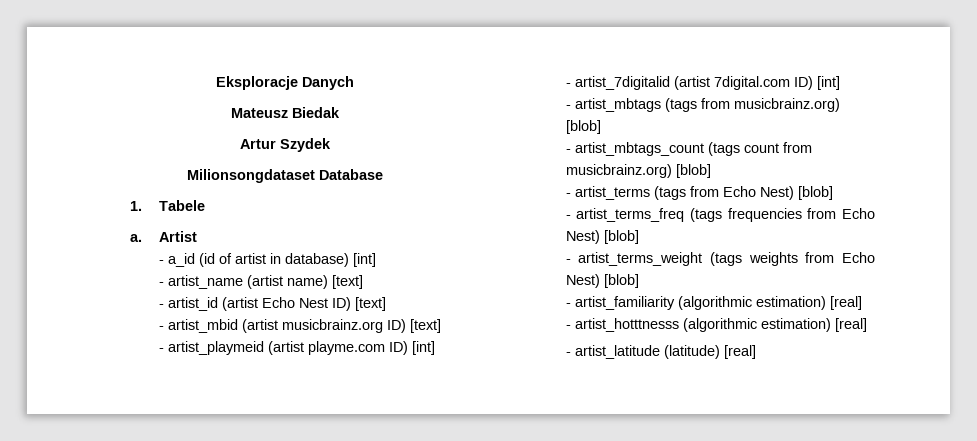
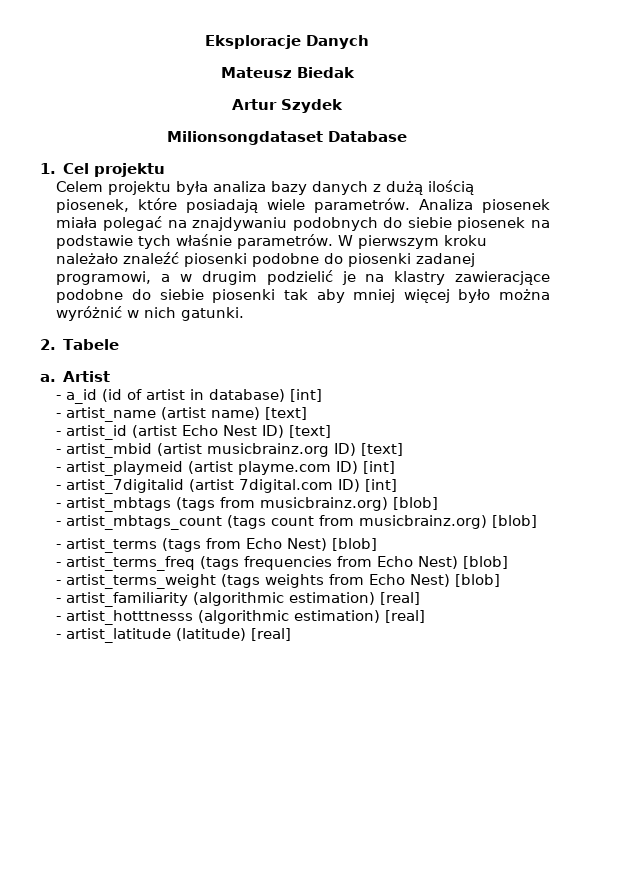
- 1. Tabele
+ 1. Cel projektu
+ Celem projektu była analiza bazy danych z dużą ilością piosenek, które posiadają wiele parametrów. Analiza piosenek miała polegać na znajdywaniu podobnych do siebie piosenek na podstawie tych właśnie parametrów. W pierwszym kroku należało znaleźć piosenki podobne do piosenki zadanej programowi, a w drugim podzielić je na klastry zawieracjące podobne do siebie piosenki tak aby mniej więcej było można wyróżnić w nich gatunki.
+ 2. Tabele

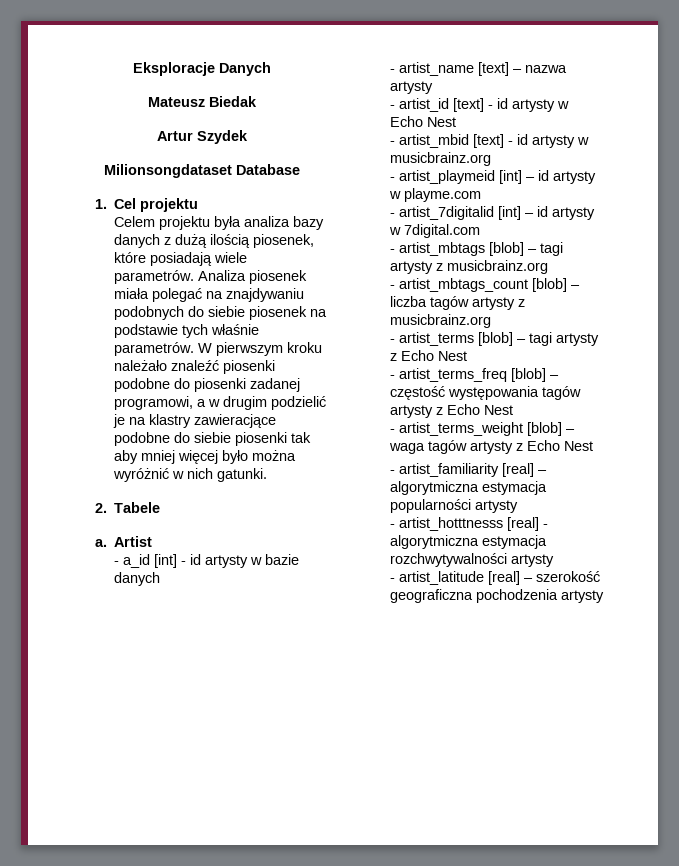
- - a_id (id of artist in database) [int]
+ - a_id [int] - id artysty w bazie danych
- - artist_name (artist name) [text]
+ - artist_name [text] – nazwa artysty
- - artist_id (artist Echo Nest ID) [text]
+ - artist_id [text] - id artysty w Echo Nest
- - artist_mbid (artist musicbrainz.org ID) [text]
+ - artist_mbid [text] - id artysty w musicbrainz.org
- - artist_playmeid (artist playme.com ID) [int]
+ - artist_playmeid [int] – id artysty w playme.com
- - artist_7digitalid (artist 7digital.com ID) [int]
+ - artist_7digitalid [int] – id artysty w 7digital.com
- - artist_mbtags (tags from musicbrainz.org) [blob]
- - artist_mbtags_count (tags count from musicbrainz.org) [blob]
- - artist_terms (tags from Echo Nest) [blob]
- - artist_terms_freq (tags frequencies from Echo Nest) [blob]
- - artist_terms_weight (tags weights from Echo Nest) [blob]
+ - artist_mbtags [blob] – tagi artysty z musicbrainz.org
+ - artist_mbtags_count [blob] – liczba tagów artysty z musicbrainz.org
+ - artist_terms [blob] – tagi artysty z Echo Nest
+ - artist_terms_freq [blob] – częstość występowania tagów artysty z Echo Nest
+ - artist_terms_weight [blob] – waga tagów artysty z Echo Nest
- - artist_familiarity (algorithmic estimation) [real]
+ - artist_familiarity [real] – algorytmiczna estymacja popularności artysty
- - artist_hotttnesss (algorithmic estimation) [real]
- - artist_latitude (latitude) [real]
+ - artist_hotttnesss [real] - algorytmiczna estymacja rozchwytywalności artysty
+ - artist_latitude [real] – szerokość geograficzna pochodzenia artysty

